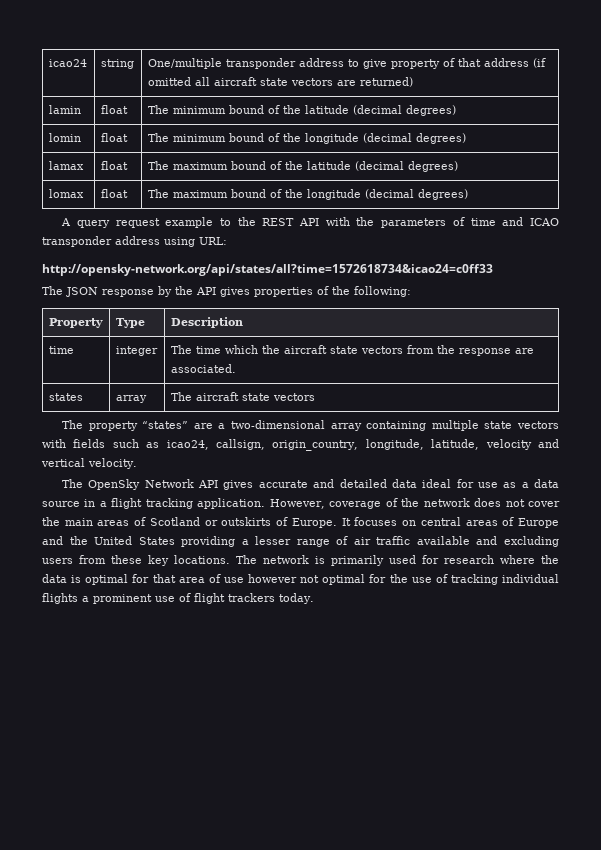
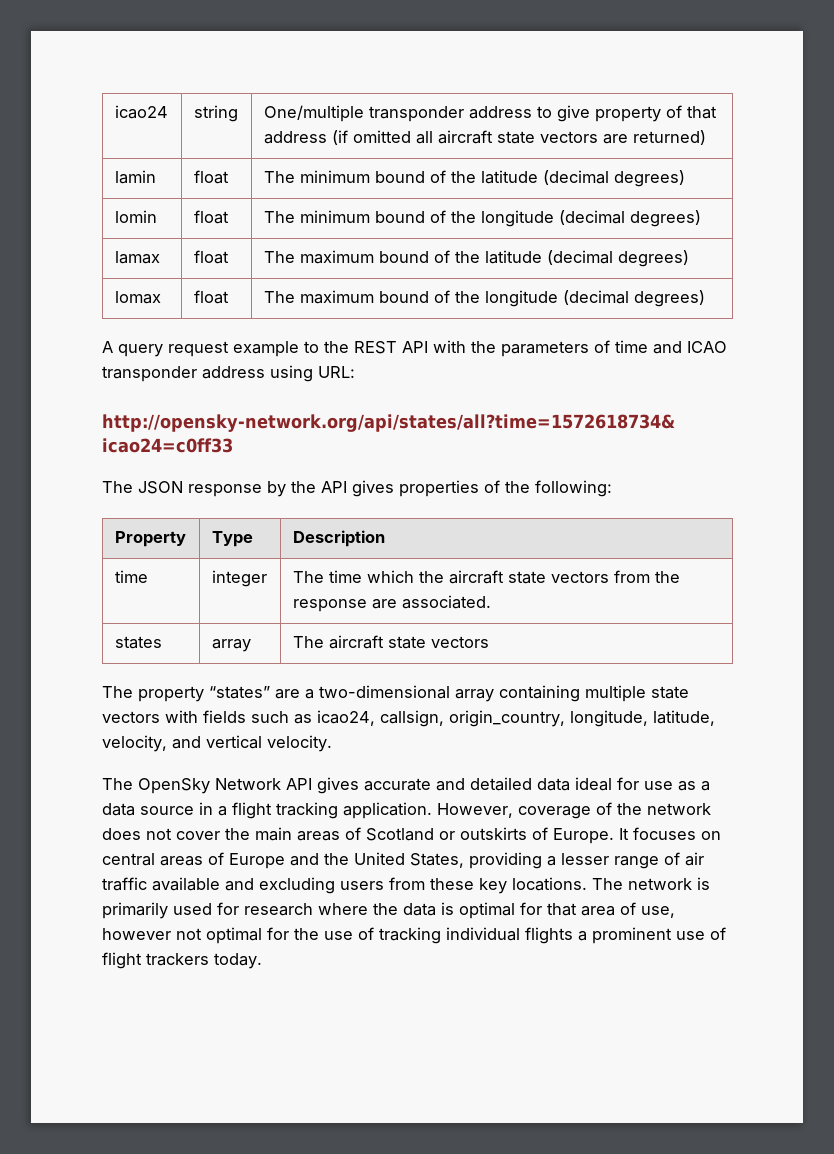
- The property “states” are a two-dimensional array containing multiple state vectors with fields such as icao24, callsign, origin_country, longitude, latitude, velocity and vertical velocity.
+ The property “states” are a two-dimensional array containing multiple state vectors with fields such as icao24, callsign, origin_country, longitude, latitude, velocity, and vertical velocity.
- It focuses on central areas of Europe and the United States providing a lesser range of air traffic available and excluding users from these key locations.
+ It focuses on central areas of Europe and the United States, providing a lesser range of air traffic available and excluding users from these key locations.
- The network is primarily used for research where the data is optimal for that area of use however not optimal for the use of tracking individual flights a prominent use of flight trackers today.
+ The network is primarily used for research where the data is optimal for that area of use, however not optimal for the use of tracking individual flights a prominent use of flight trackers today.

